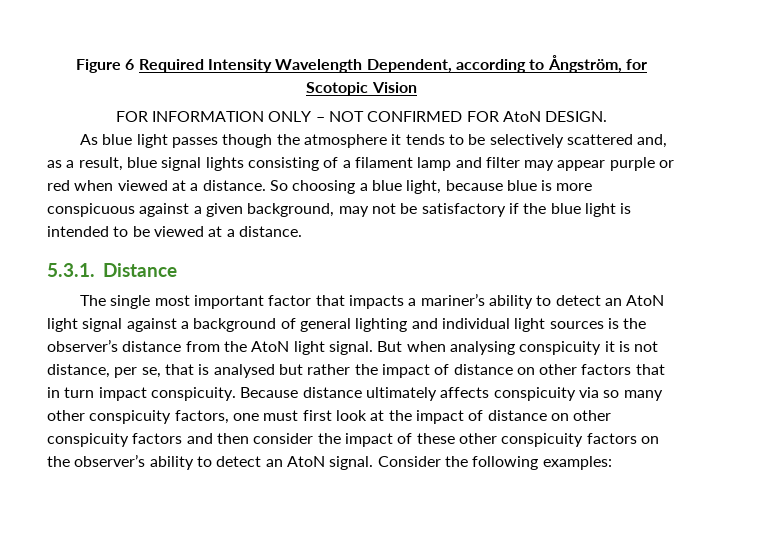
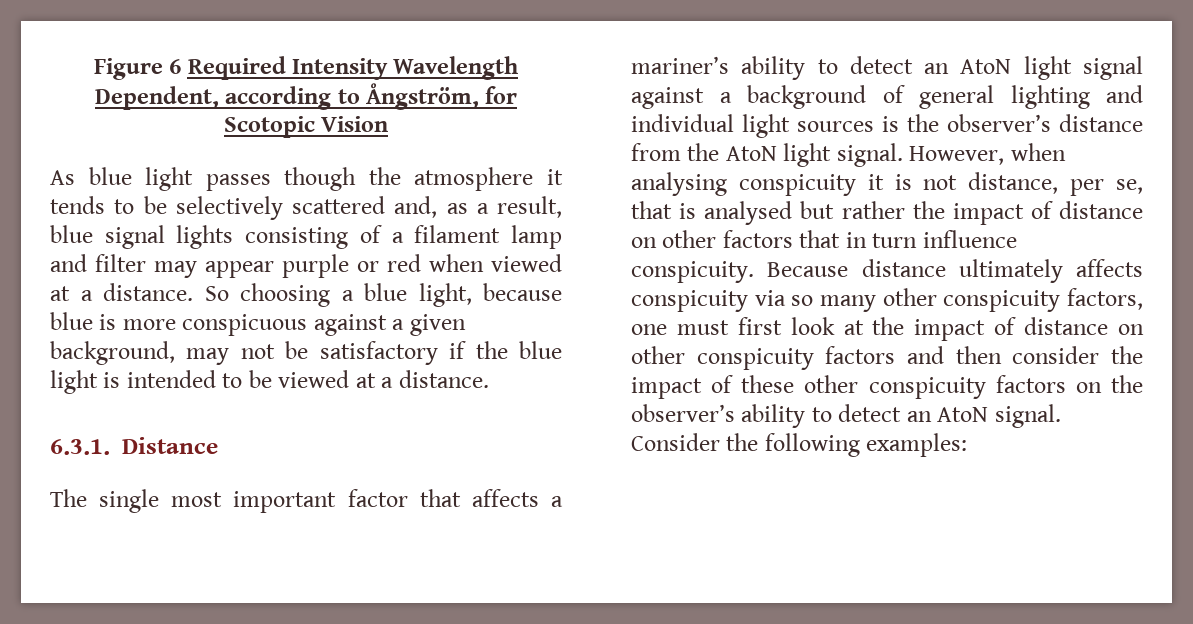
- FOR INFORMATION ONLY – NOT CONFIRMED FOR AtoN DESIGN.
- 5.3.1. Distance
+ 6.3.1. Distance
- The single most important factor that impacts a mariner’s ability to detect an AtoN light signal against a background of general lighting and individual light sources is the observer’s distance from the AtoN light signal.
+ The single most important factor that affects a mariner’s ability to detect an AtoN light signal against a background of general lighting and individual light sources is the observer’s distance from the AtoN light signal.
- But when analysing conspicuity it is not distance, per se, that is analysed but rather the impact of distance on other factors that in turn impact conspicuity.
+ However, when analysing conspicuity it is not distance, per se, that is analysed but rather the impact of distance on other factors that in turn influence conspicuity.

